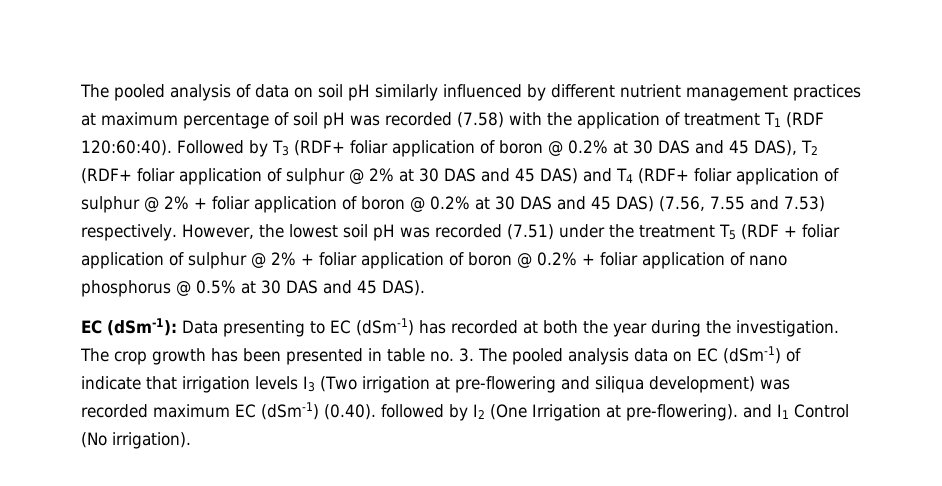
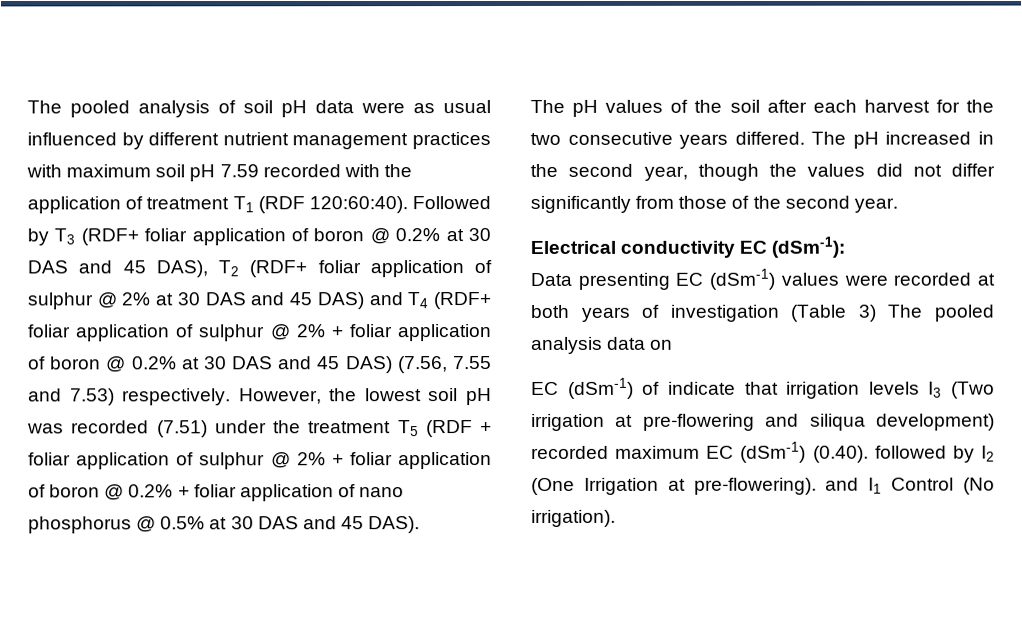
- The pooled analysis of data on soil pH similarly influenced by different nutrient management practices at maximum percentage of soil pH was recorded (7.58) with the application of treatment T1 (RDF 120:60:40).
+ The pooled analysis of soil pH data were as usual influenced by different nutrient management practices with maximum soil pH 7.59 recorded with the application of treatment T1 (RDF 120:60:40).
- EC (dSm-1): Data presenting to EC (dSm-1) has recorded at both the year during the investigation. The crop growth has been presented in table no. 3. The pooled analysis data on EC (dSm-1) of indicate that irrigation levels I3 (Two irrigation at pre-flowering and siliqua development) was recorded maximum EC (dSm-1) (0.40). followed by I2 (One Irrigation at pre-flowering). and I1 Control (No irrigation).
+ The pH values of the soil after each harvest for the two consecutive years differed. The pH increased in the second year, though the values did not differ significantly from those of the second year.
+ Electrical conductivity EC (dSm-1):
+ Data presenting EC (dSm-1) values were recorded at both years of investigation (Table 3) The pooled analysis data on
+ EC (dSm-1) of indicate that irrigation levels I3 (Two irrigation at pre-flowering and siliqua development) recorded maximum EC (dSm-1) (0.40). followed by I2 (One Irrigation at pre-flowering). and I1 Control (No irrigation).

